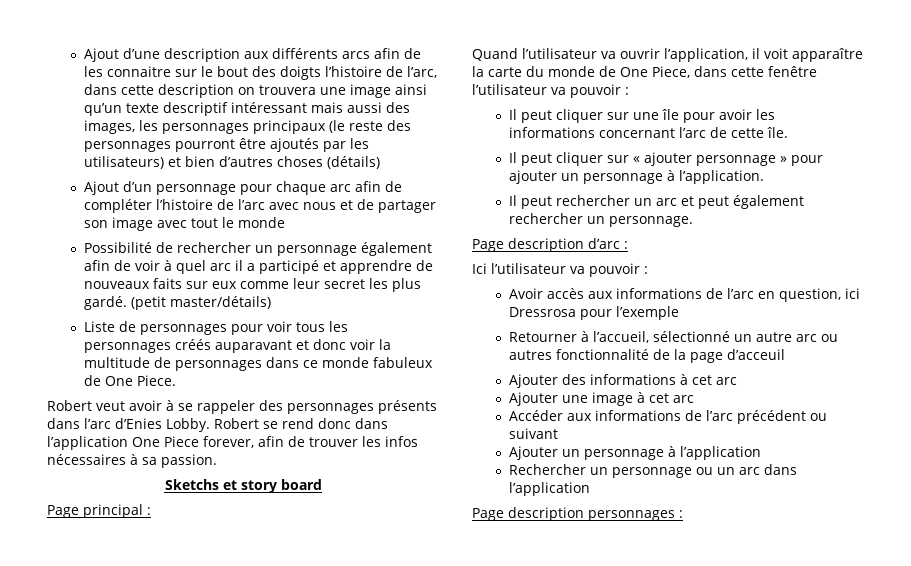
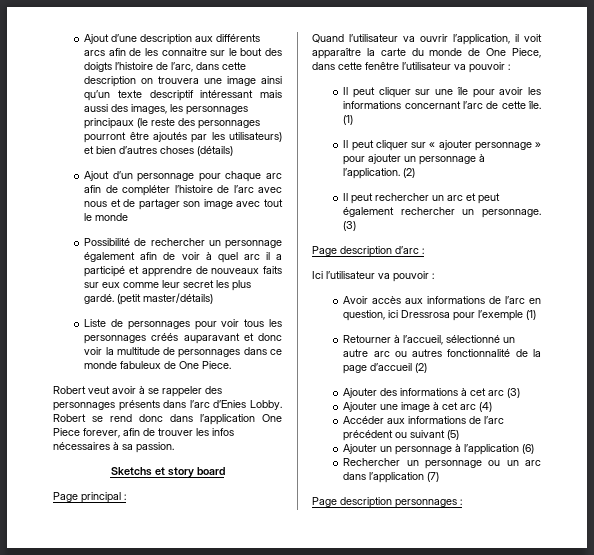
- Il peut cliquer sur une île pour avoir les informations concernant l’arc de cette île.
+ Il peut cliquer sur une île pour avoir les informations concernant l’arc de cette île. (1)
- Il peut cliquer sur « ajouter personnage » pour ajouter un personnage à l’application.
+ Il peut cliquer sur « ajouter personnage » pour ajouter un personnage à l’application. (2)
- Il peut rechercher un arc et peut également rechercher un personnage.
+ Il peut rechercher un arc et peut également rechercher un personnage. (3)
- Avoir accès aux informations de l’arc en question, ici Dressrosa pour l’exemple
+ Avoir accès aux informations de l’arc en question, ici Dressrosa pour l’exemple (1)
- Retourner à l’accueil, sélectionné un autre arc ou autres fonctionnalité de la page d’acceuil
+ Retourner à l’accueil, sélectionné un autre arc ou autres fonctionnalité de la page d’accueil (2)
- Ajouter des informations à cet arc
+ Ajouter des informations à cet arc (3)
- Ajouter une image à cet arc
+ Ajouter une image à cet arc (4)
- Accéder aux informations de l’arc précédent ou suivant
+ Accéder aux informations de l’arc précédent ou suivant (5)
- Ajouter un personnage à l’application
+ Ajouter un personnage à l’application (6)
- Rechercher un personnage ou un arc dans l’application
+ Rechercher un personnage ou un arc dans l’application (7)

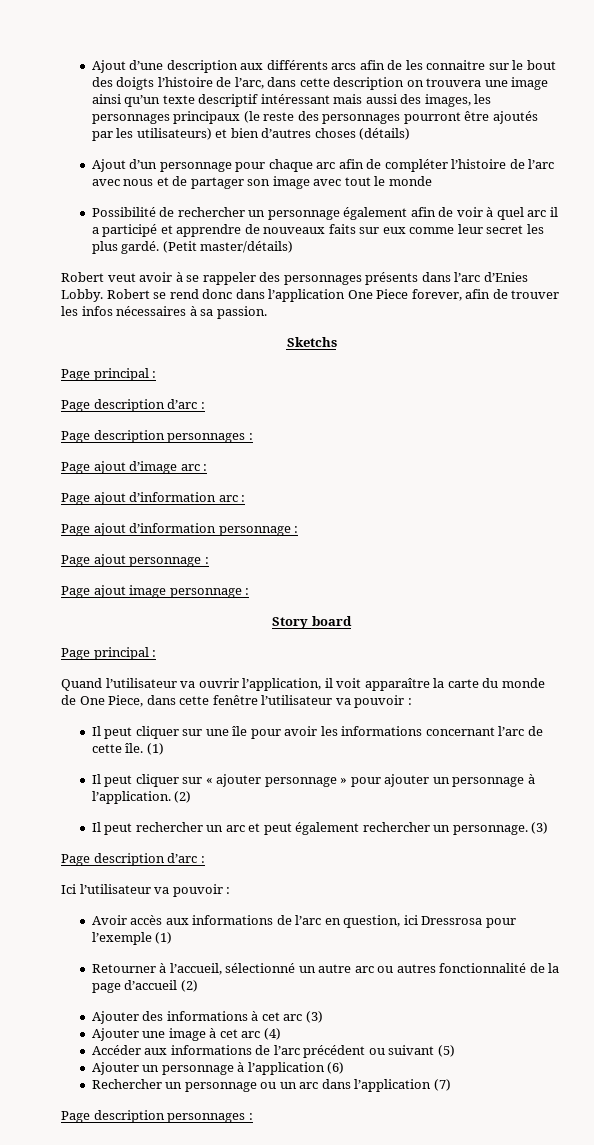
- (petit master/détails)
+ (Petit master/détails)
- Liste de personnages pour voir tous les personnages créés auparavant et donc voir la multitude de personnages dans ce monde fabuleux de One Piece.
- Sketchs et story board
+ Sketchs
+ Page principal :
+ Page description d’arc :
+ Page description personnages :
+ Page ajout d’image arc :
+ Page ajout d’information arc :
+ Page ajout d’information personnage :
+ Page ajout personnage :
+ Page ajout image personnage :
+ Story board

